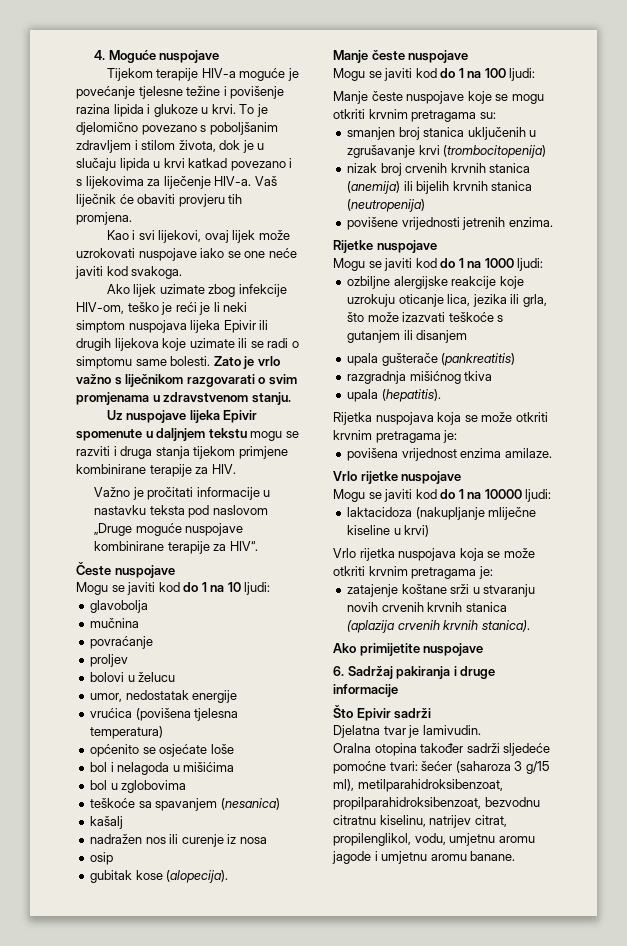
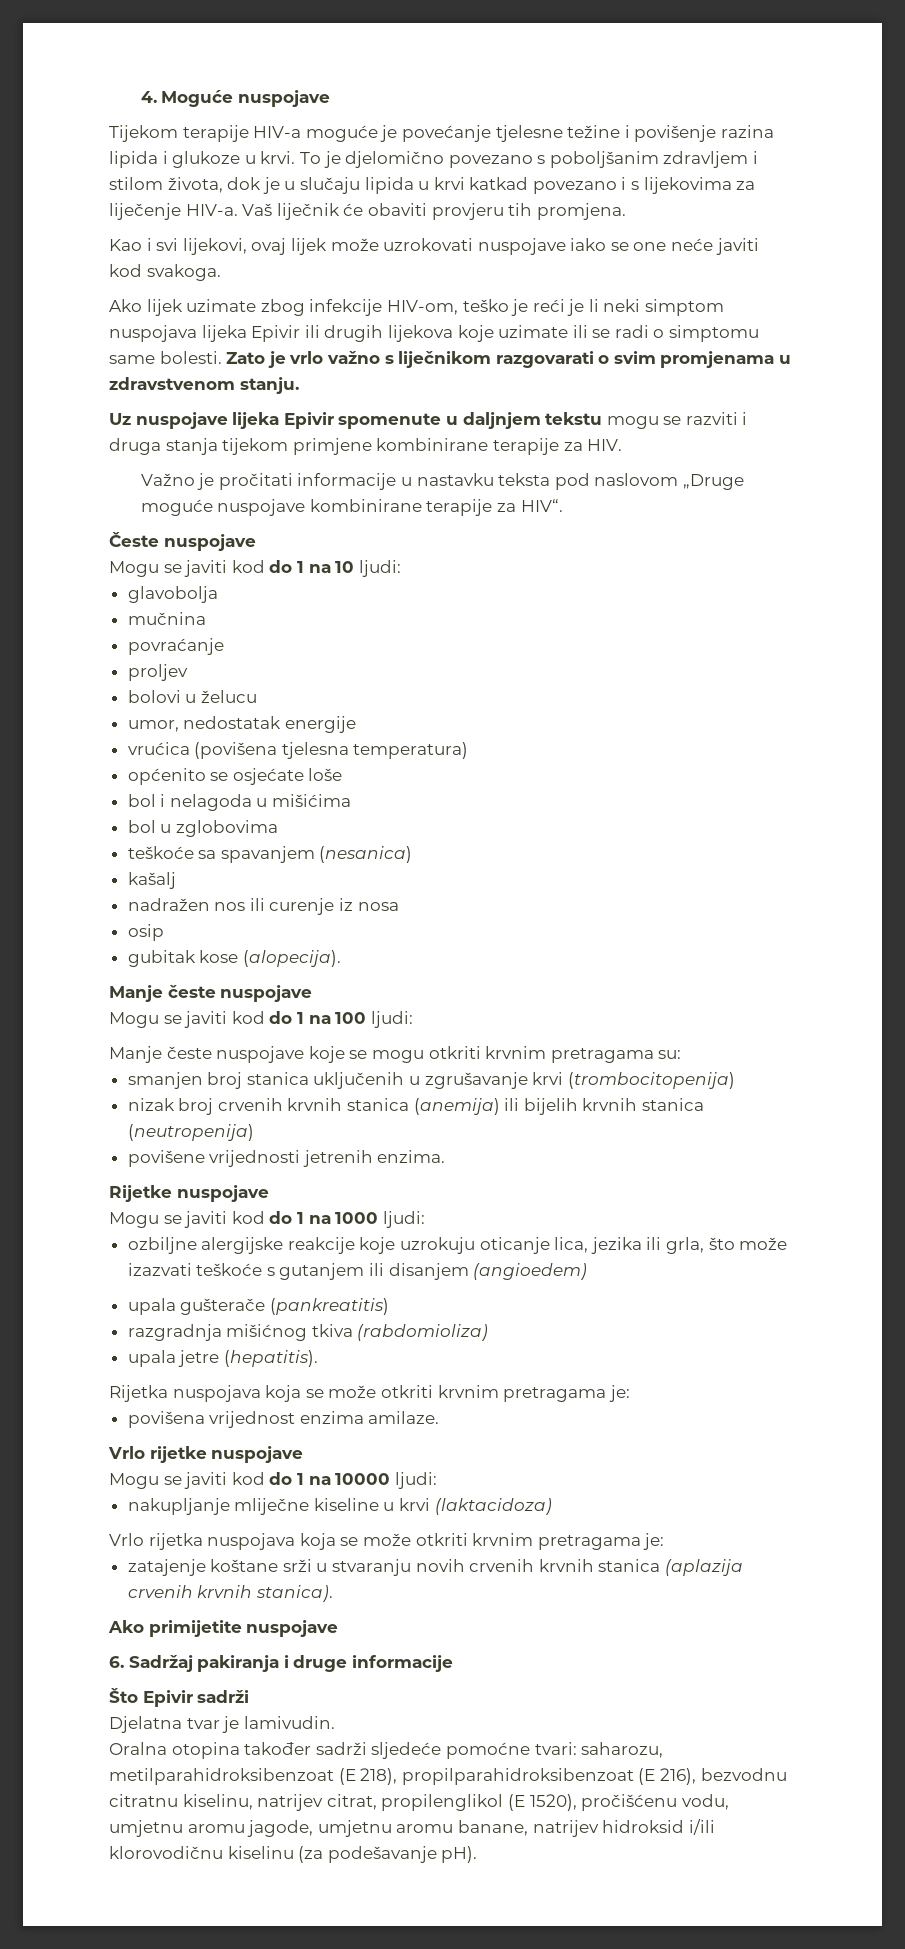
- ozbiljne alergijske reakcije koje uzrokuju oticanje lica, jezika ili grla, što može izazvati teškoće s gutanjem ili disanjem
+ ozbiljne alergijske reakcije koje uzrokuju oticanje lica, jezika ili grla, što može izazvati teškoće s gutanjem ili disanjem (angioedem)
- razgradnja mišićnog tkiva
- upala (hepatitis).
+ razgradnja mišićnog tkiva (rabdomioliza)
+ upala jetre (hepatitis).
- laktacidoza (nakupljanje mliječne kiseline u krvi)
+ nakupljanje mliječne kiseline u krvi (laktacidoza)
- Oralna otopina također sadrži sljedeće pomoćne tvari: šećer (saharoza 3 g/15 ml), metilparahidroksibenzoat, propilparahidroksibenzoat, bezvodnu citratnu kiselinu, natrijev citrat, propilenglikol, vodu, umjetnu aromu jagode i umjetnu aromu banane.
+ Oralna otopina također sadrži sljedeće pomoćne tvari: saharozu, metilparahidroksibenzoat (E 218), propilparahidroksibenzoat (E 216), bezvodnu citratnu kiselinu, natrijev citrat, propilenglikol (E 1520), pročišćenu vodu, umjetnu aromu jagode, umjetnu aromu banane, natrijev hidroksid i/ili klorovodičnu kiselinu (za podešavanje pH).

